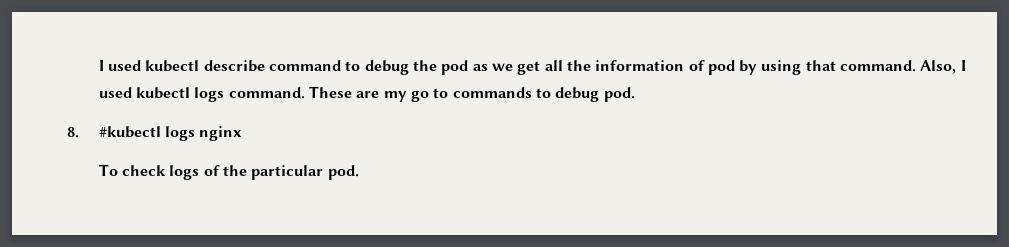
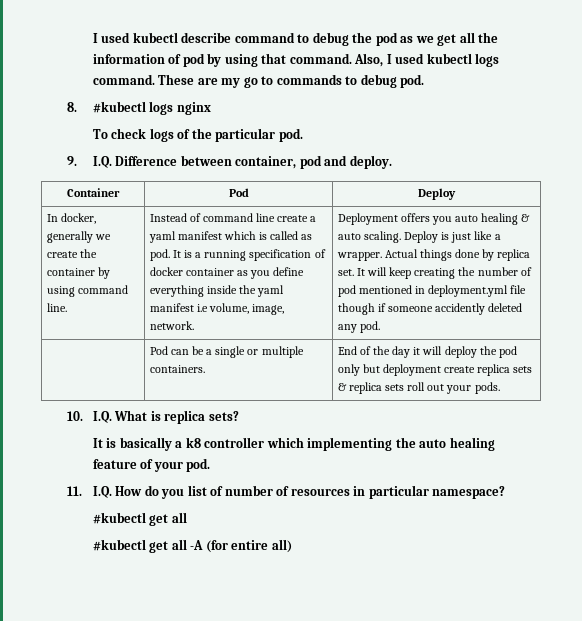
+ 9. I.Q. Difference between container, pod and deploy.
+ Container | Pod | Deploy
+ In docker, generally we create the container by using command line. | Instead of command line create a yaml manifest which is called as pod. It is a running specification of docker container as you define everything inside the yaml manifest i.e volume, image, network. | Deployment offers you auto healing & auto scaling. Deploy is just like a wrapper. Actual things done by replica set. It will keep creating the number of pod mentioned in deployment.yml file though if someone accidently deleted any pod.
+ | Pod can be a single or multiple containers. | End of the day it will deploy the pod only but deployment create replica sets & replica sets roll out your pods.
+ 10. I.Q. What is replica sets?
+ It is basically a k8 controller which implementing the auto healing feature of your pod.
+ 11. I.Q. How do you list of number of resources in particular namespace?
+ #kubectl get all
+ #kubectl get all -A (for entire all)

